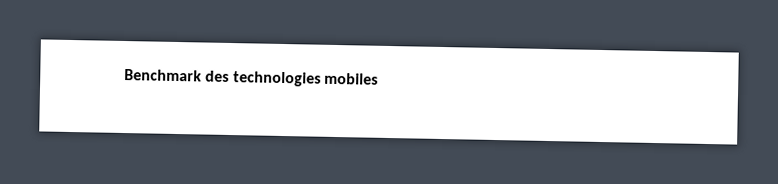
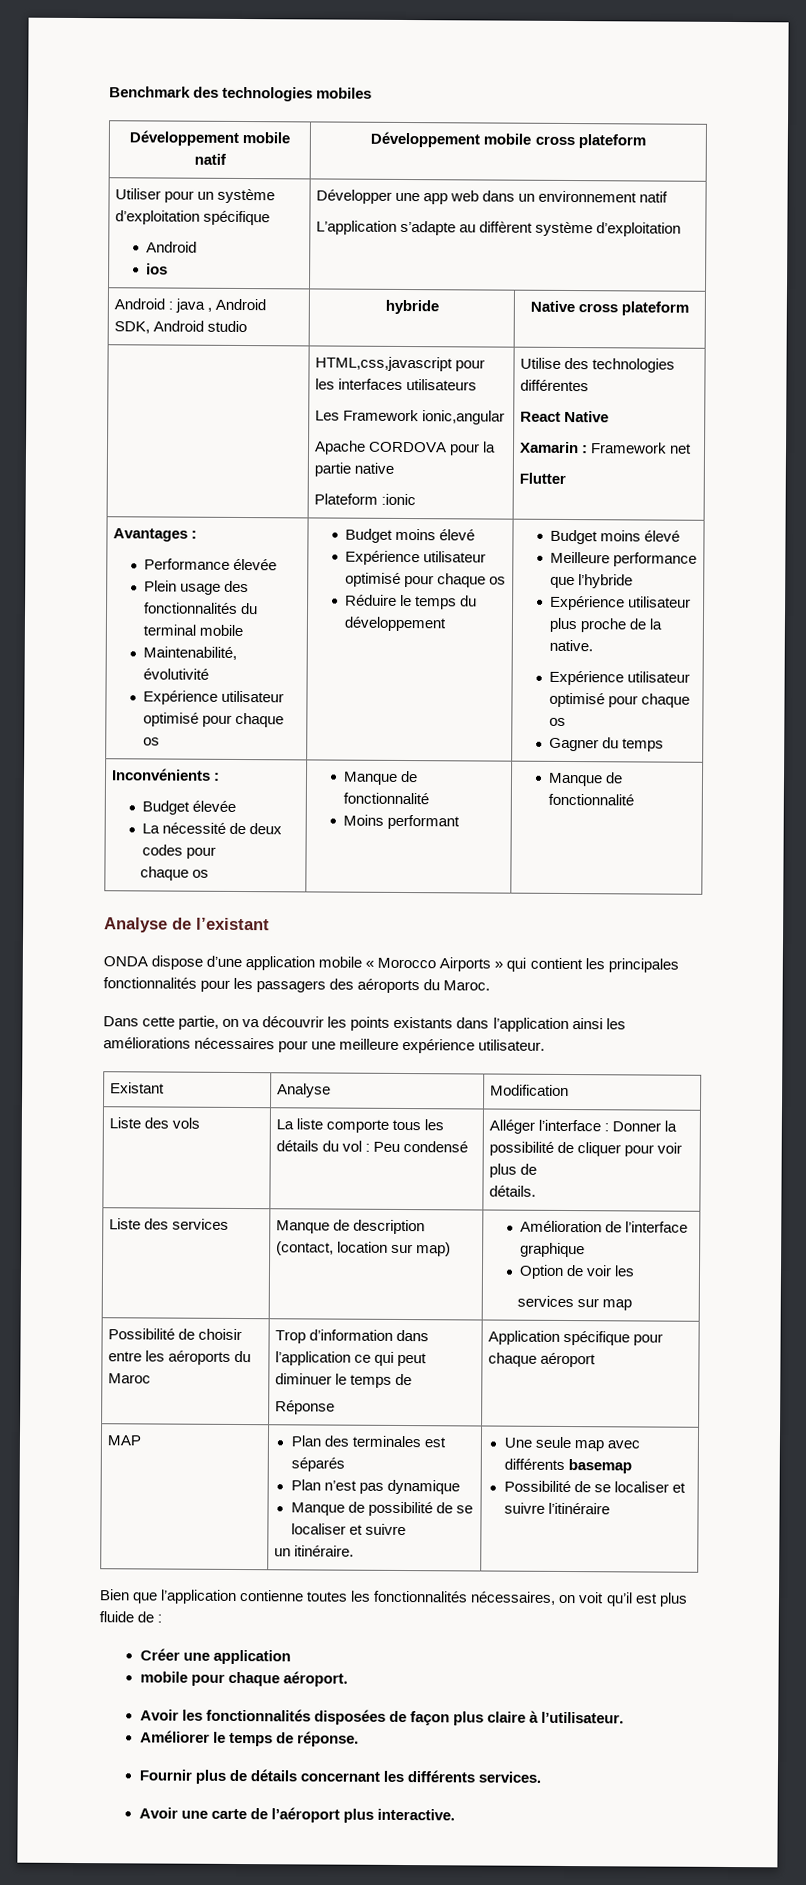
+ Développement mobile natif | Développement mobile cross plateform
+ Utiliser pour un système d’exploitation spécifique
+ Android
+ ios | Développer une app web dans un environnement natif
+ L’application s’adapte au diffèrent système d’exploitation
+ Android : java , Android SDK, Android studio | hybride | Native cross plateform
+ | HTML,css,javascript pour les interfaces utilisateurs
+ Les Framework ionic,angular
+ Apache CORDOVA pour la partie native
+ Plateform :ionic | Utilise des technologies différentes
+ React Native
+ Xamarin : Framework net
+ Flutter
+ Avantages :
+ Performance élevée
+ Plein usage des fonctionnalités du terminal mobile
+ Maintenabilité, évolutivité
+ Expérience utilisateur optimisé pour chaque os | Budget moins élevé
+ Expérience utilisateur optimisé pour chaque os
+ Réduire le temps du développement | Budget moins élevé
+ Meilleure performance que l’hybride
+ Expérience utilisateur plus proche de la native.
+ Expérience utilisateur optimisé pour chaque os
+ Gagner du temps
+ Inconvénients :
+ Budget élevée
+ La nécessité de deux codes pour
+ chaque os | Manque de fonctionnalité
+ Moins performant | Manque de fonctionnalité
+ Analyse de l’existant
+ ONDA dispose d’une application mobile « Morocco Airports » qui contient les principales fonctionnalités pour les passagers des aéroports du Maroc.
+ Dans cette partie, on va découvrir les points existants dans l’application ainsi les améliorations nécessaires pour une meilleure expérience utilisateur.
+ Existant | Analyse | Modification
+ Liste des vols | La liste comporte tous les détails du vol : Peu condensé | Alléger l’interface : Donner la possibilité de cliquer pour voir plus de
+ détails.
+ Liste des services | Manque de description (contact, location sur map) | Amélioration de l’interface graphique
+ Option de voir les
+ services sur map
+ Possibilité de choisir entre les aéroports du Maroc | Trop d’information dans l’application ce qui peut diminuer le temps de
+ Réponse | Application spécifique pour chaque aéroport
+ MAP | Plan des terminales est séparés
+ Plan n’est pas dynamique
+ Manque de possibilité de se localiser et suivre
+ un itinéraire. | Une seule map avec différents basemap
+ Possibilité de se localiser et suivre l’itinéraire
+ Bien que l’application contienne toutes les fonctionnalités nécessaires, on voit qu’il est plus fluide de :
+ Créer une application
+ mobile pour chaque aéroport.
+ Avoir les fonctionnalités disposées de façon plus claire à l’utilisateur.
+ Améliorer le temps de réponse.
+ Fournir plus de détails concernant les différents services.
+ Avoir une carte de l’aéroport plus interactive.

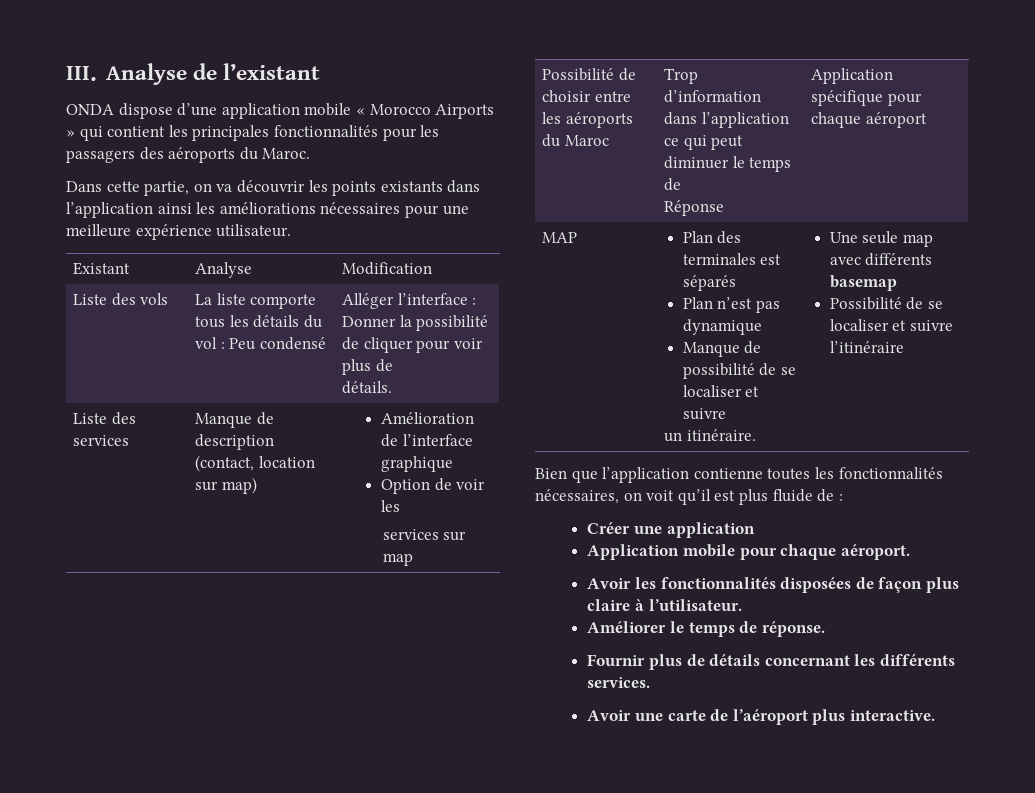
- Benchmark des technologies mobiles
- Développement mobile natif | Développement mobile cross plateform
- Utiliser pour un système d’exploitation spécifique
- Android
- ios | Développer une app web dans un environnement natif
- L’application s’adapte au diffèrent système d’exploitation
- Android : java , Android SDK, Android studio | hybride | Native cross plateform
- | HTML,css,javascript pour les interfaces utilisateurs
- Les Framework ionic,angular
- Apache CORDOVA pour la partie native
- Plateform :ionic | Utilise des technologies différentes
- React Native
- Xamarin : Framework net
- Flutter
- Avantages :
- Performance élevée
- Plein usage des fonctionnalités du terminal mobile
- Maintenabilité, évolutivité
- Expérience utilisateur optimisé pour chaque os | Budget moins élevé
- Expérience utilisateur optimisé pour chaque os
- Réduire le temps du développement | Budget moins élevé
- Meilleure performance que l’hybride
- Expérience utilisateur plus proche de la native.
- Expérience utilisateur optimisé pour chaque os
- Gagner du temps
- Inconvénients :
- Budget élevée
- La nécessité de deux codes pour
- chaque os | Manque de fonctionnalité
- Moins performant | Manque de fonctionnalité
- Analyse de l’existant
+ III. Analyse de l’existant
- mobile pour chaque aéroport.
+ Application mobile pour chaque aéroport.

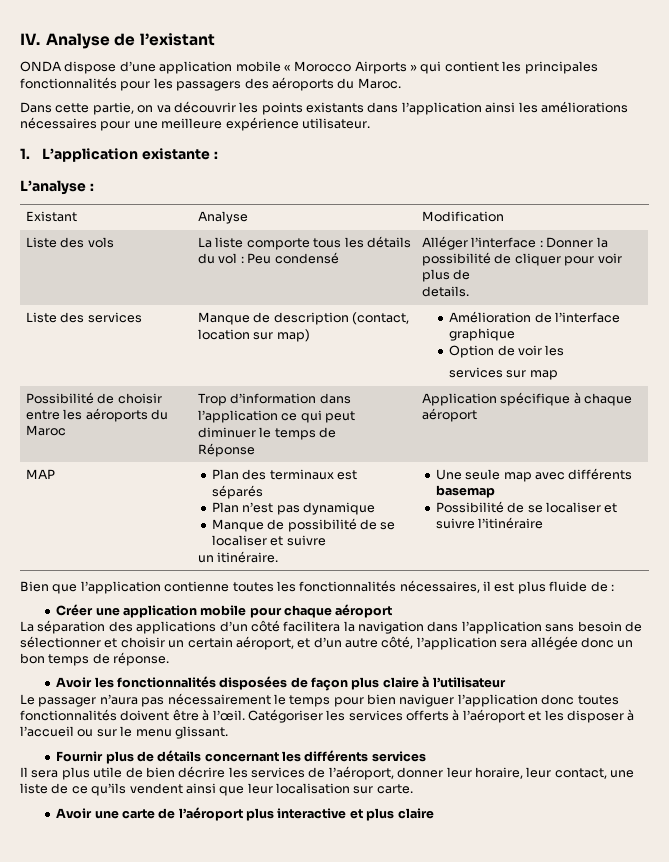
- III. Analyse de l’existant
+ IV. Analyse de l’existant
+ 1. L’application existante :
+ L’analyse :
  Liste des vols | La liste comporte tous les détails du vol : Peu condensé | Alléger l’interface : Donner la possibilité de cliquer pour voir plus de
- détails.
+ details.
  Possibilité de choisir entre les aéroports du Maroc | Trop d’information dans l’application ce qui peut diminuer le temps de
- Réponse | Application spécifique pour chaque aéroport
+ Réponse | Application spécifique à chaque aéroport
- MAP | Plan des terminales est séparés
+ MAP | Plan des terminaux est séparés
- Bien que l’application contienne toutes les fonctionnalités nécessaires, on voit qu’il est plus fluide de :
+ Bien que l’application contienne toutes les fonctionnalités nécessaires, il est plus fluide de :
- Créer une application
- Application mobile pour chaque aéroport.
+ Créer une application mobile pour chaque aéroport
+ La séparation des applications d’un côté facilitera la navigation dans l’application sans besoin de sélectionner et choisir un certain aéroport, et d’un autre côté, l’application sera allégée donc un bon temps de réponse.
- Avoir les fonctionnalités disposées de façon plus claire à l’utilisateur.
- Améliorer le temps de réponse.
+ Avoir les fonctionnalités disposées de façon plus claire à l’utilisateur
+ Le passager n’aura pas nécessairement le temps pour bien naviguer l’application donc toutes fonctionnalités doivent être à l’œil. Catégoriser les services offerts à l’aéroport et les disposer à l’accueil ou sur le menu glissant.
- Fournir plus de détails concernant les différents services.
+ Fournir plus de détails concernant les différents services
+ Il sera plus utile de bien décrire les services de l’aéroport, donner leur horaire, leur contact, une liste de ce qu’ils vendent ainsi que leur localisation sur carte.
- Avoir une carte de l’aéroport plus interactive.
+ Avoir une carte de l’aéroport plus interactive et plus claire

